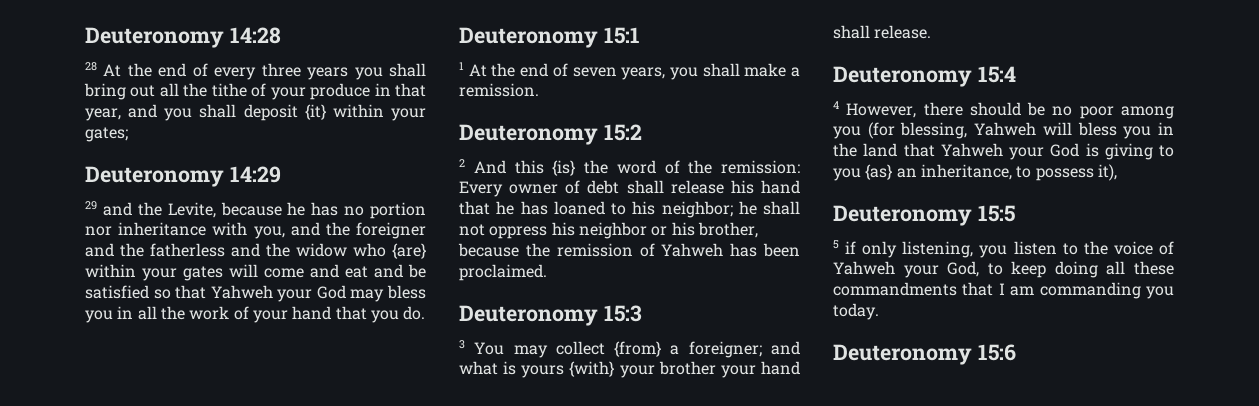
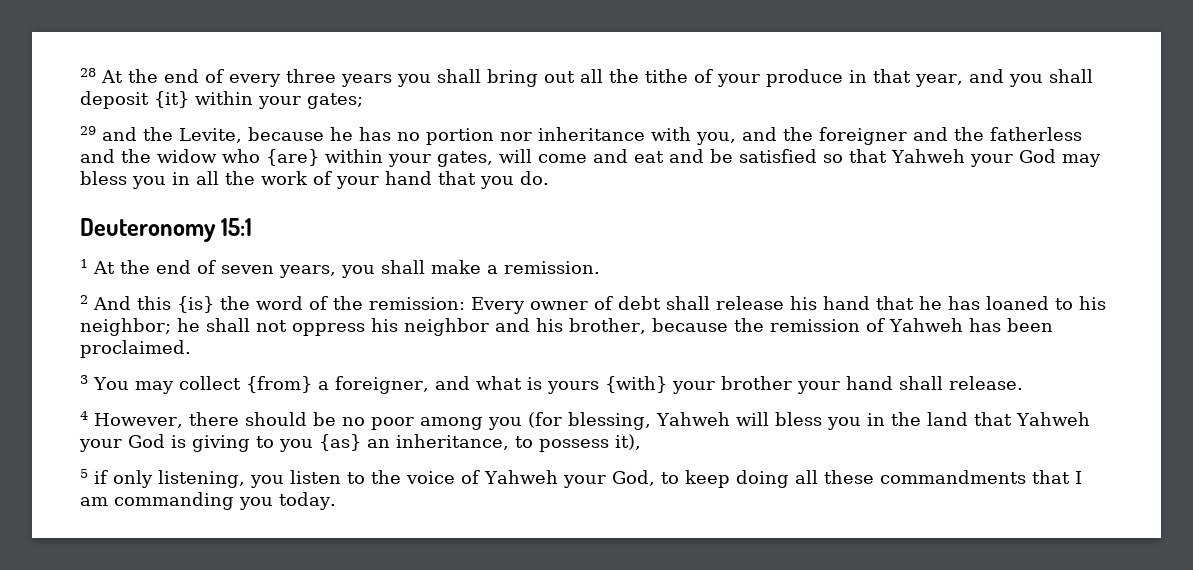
- Deuteronomy 14:28
- Deuteronomy 14:29
- 29 and the Levite, because he has no portion nor inheritance with you, and the foreigner and the fatherless and the widow who {are} within your gates will come and eat and be satisfied so that Yahweh your God may bless you in all the work of your hand that you do.
+ 29 and the Levite, because he has no portion nor inheritance with you, and the foreigner and the fatherless and the widow who {are} within your gates, will come and eat and be satisfied so that Yahweh your God may bless you in all the work of your hand that you do.
- Deuteronomy 15:2
- 2 And this {is} the word of the remission: Every owner of debt shall release his hand that he has loaned to his neighbor; he shall not oppress his neighbor or his brother, because the remission of Yahweh has been proclaimed.
+ 2 And this {is} the word of the remission: Every owner of debt shall release his hand that he has loaned to his neighbor; he shall not oppress his neighbor and his brother, because the remission of Yahweh has been proclaimed.
- Deuteronomy 15:3
- 3 You may collect {from} a foreigner; and what is yours {with} your brother your hand shall release.
+ 3 You may collect {from} a foreigner, and what is yours {with} your brother your hand shall release.
- Deuteronomy 15:4
- Deuteronomy 15:5
- Deuteronomy 15:6

